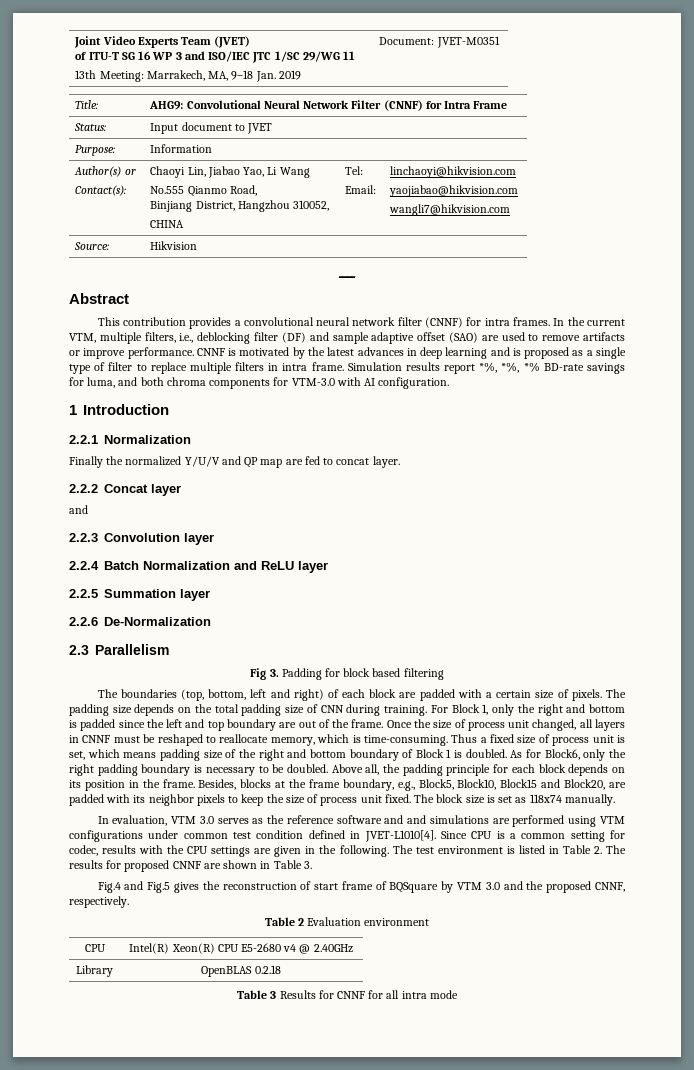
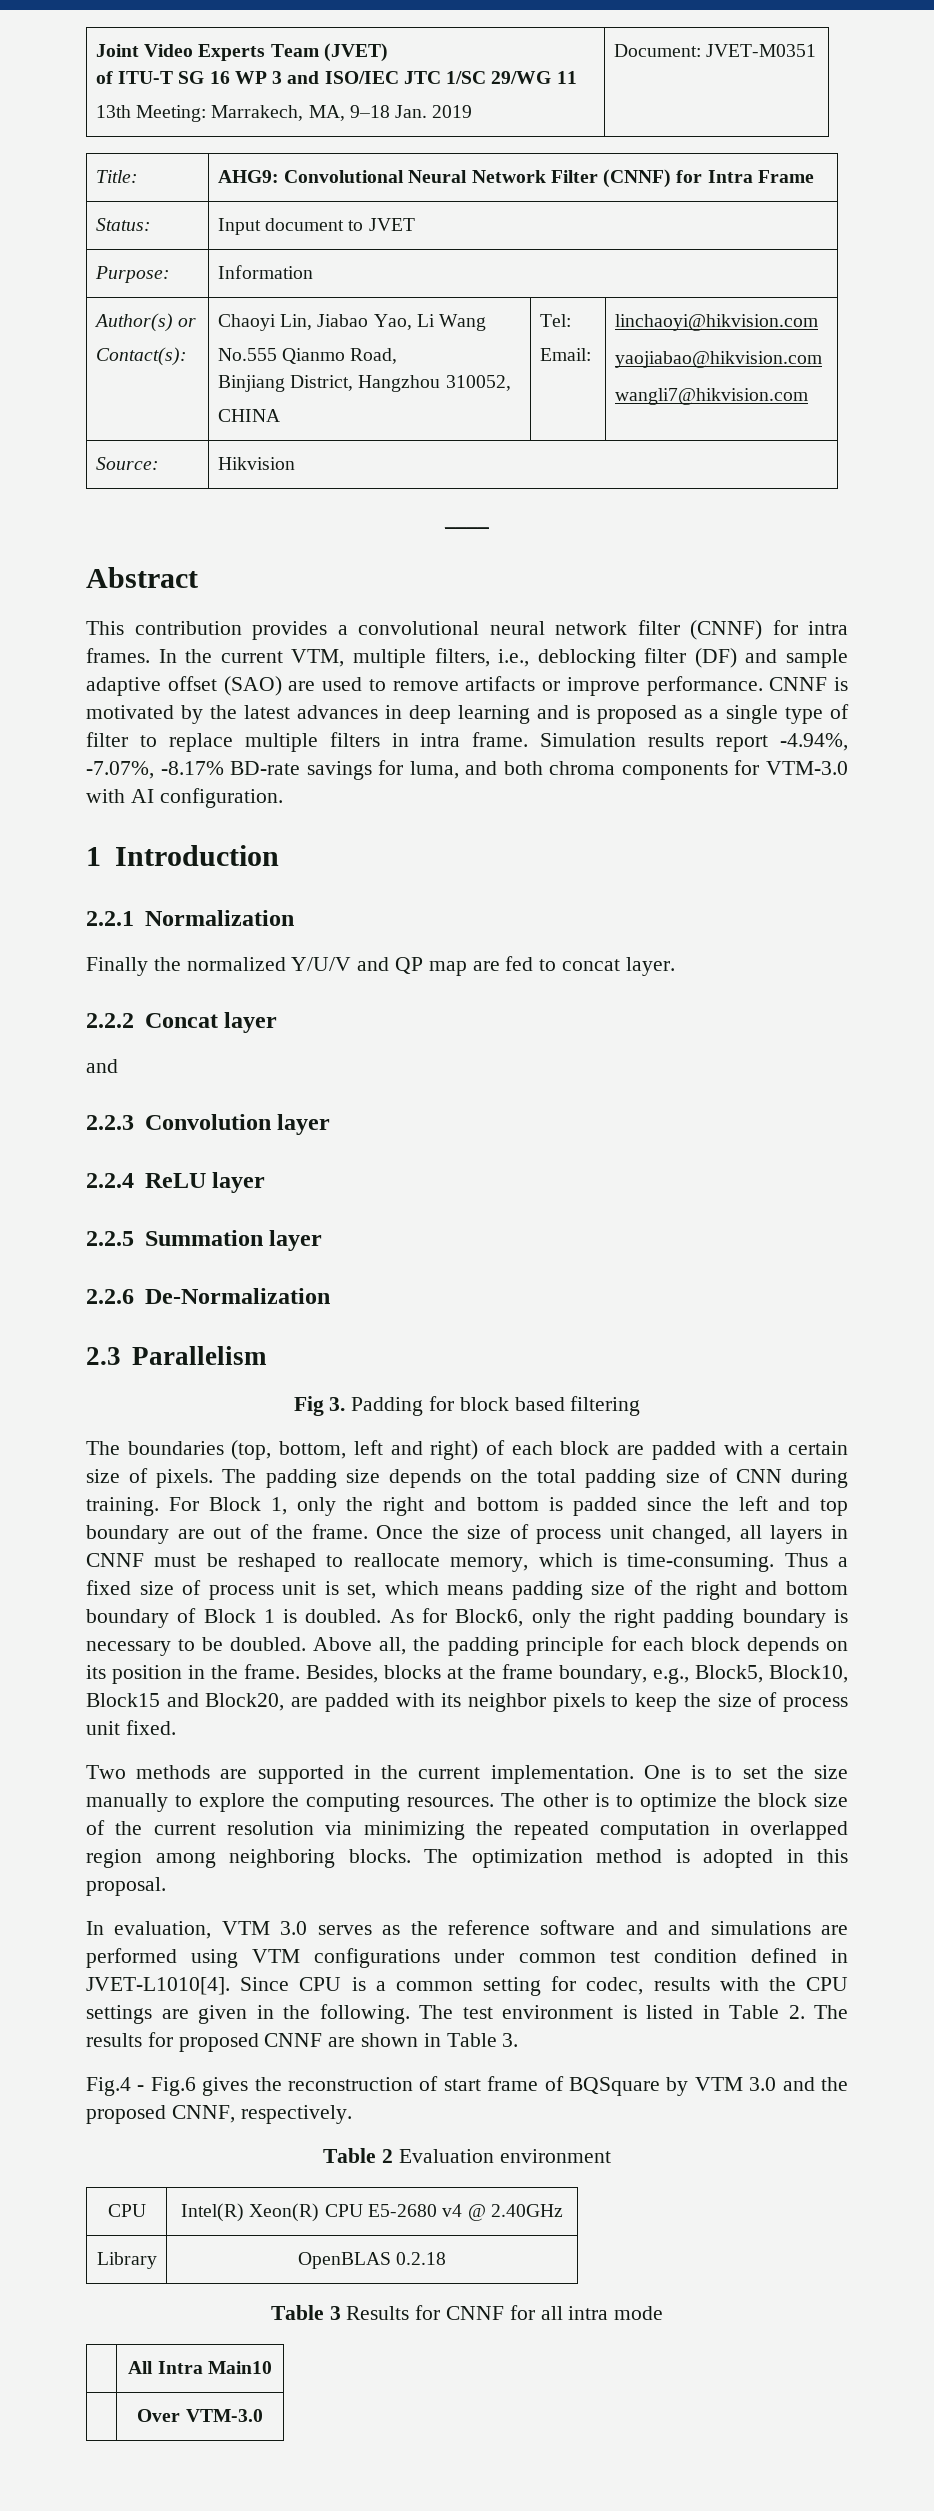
- Simulation results report *%, *%, *% BD-rate savings for luma, and both chroma components for VTM-3.0 with AI configuration.
+ Simulation results report -4.94%, -7.07%, -8.17% BD-rate savings for luma, and both chroma components for VTM-3.0 with AI configuration.
- 2.2.4 Batch Normalization and ReLU layer
+ 2.2.4 ReLU layer
- Besides, blocks at the frame boundary, e.g., Block5, Block10, Block15 and Block20, are padded with its neighbor pixels to keep the size of process unit fixed. The block size is set as 118x74 manually.
+ Besides, blocks at the frame boundary, e.g., Block5, Block10, Block15 and Block20, are padded with its neighbor pixels to keep the size of process unit fixed.
+ Two methods are supported in the current implementation. One is to set the size manually to explore the computing resources. The other is to optimize the block size of the current resolution via minimizing the repeated computation in overlapped region among neighboring blocks. The optimization method is adopted in this proposal.
- Fig.4 and Fig.5 gives the reconstruction of start frame of BQSquare by VTM 3.0 and the proposed CNNF, respectively.
+ Fig.4 - Fig.6 gives the reconstruction of start frame of BQSquare by VTM 3.0 and the proposed CNNF, respectively.
+ | All Intra Main10
+ | Over VTM-3.0

